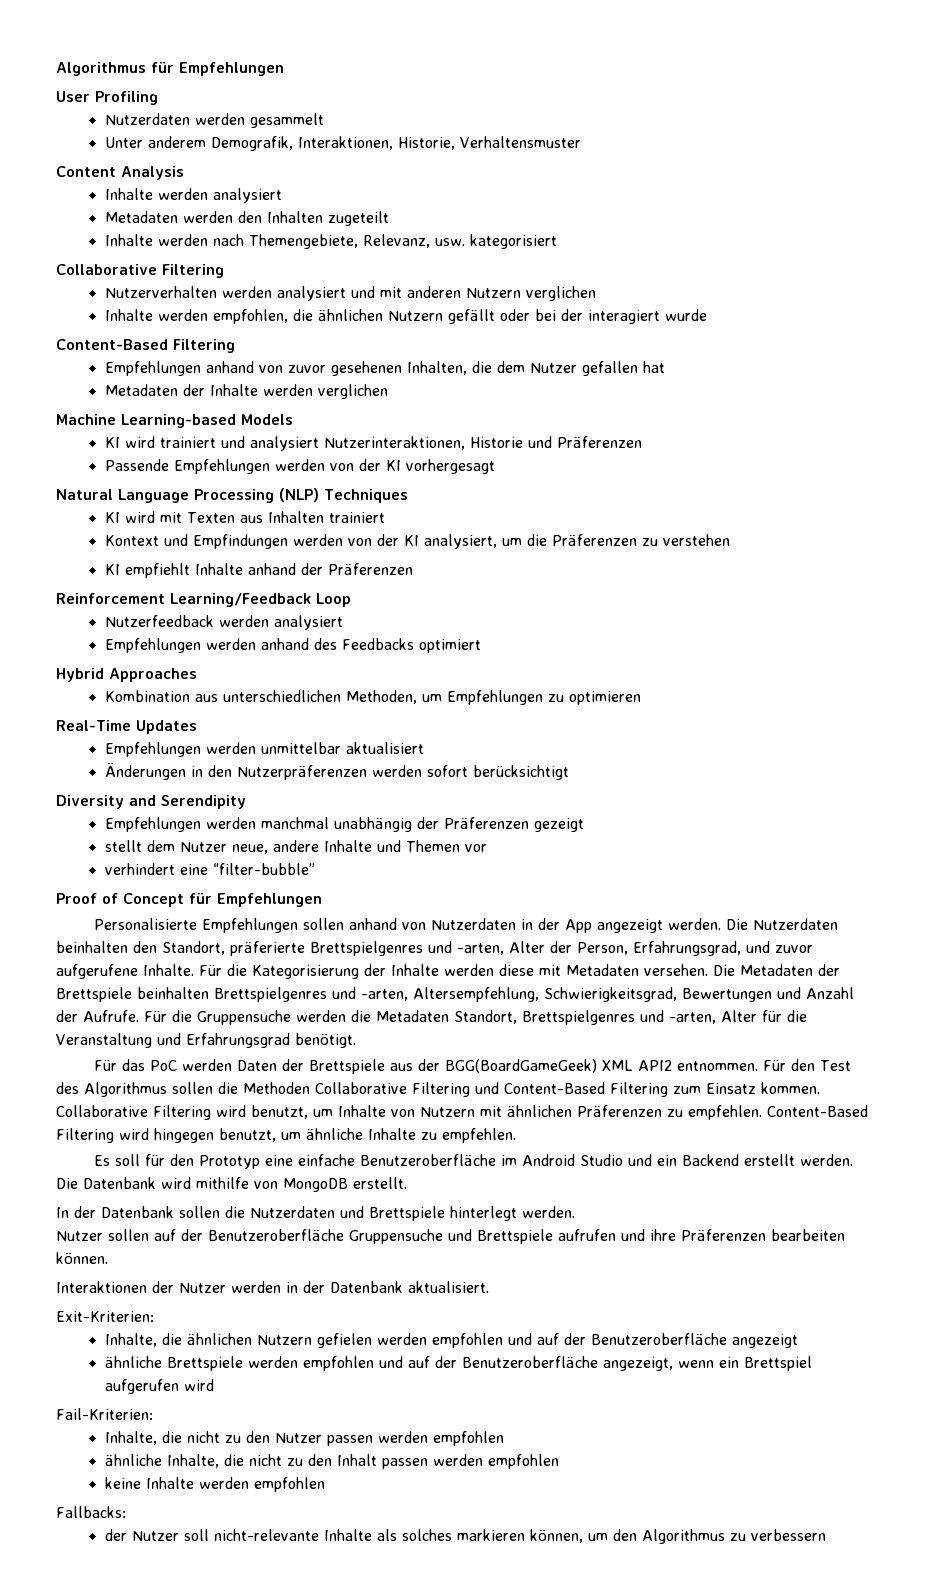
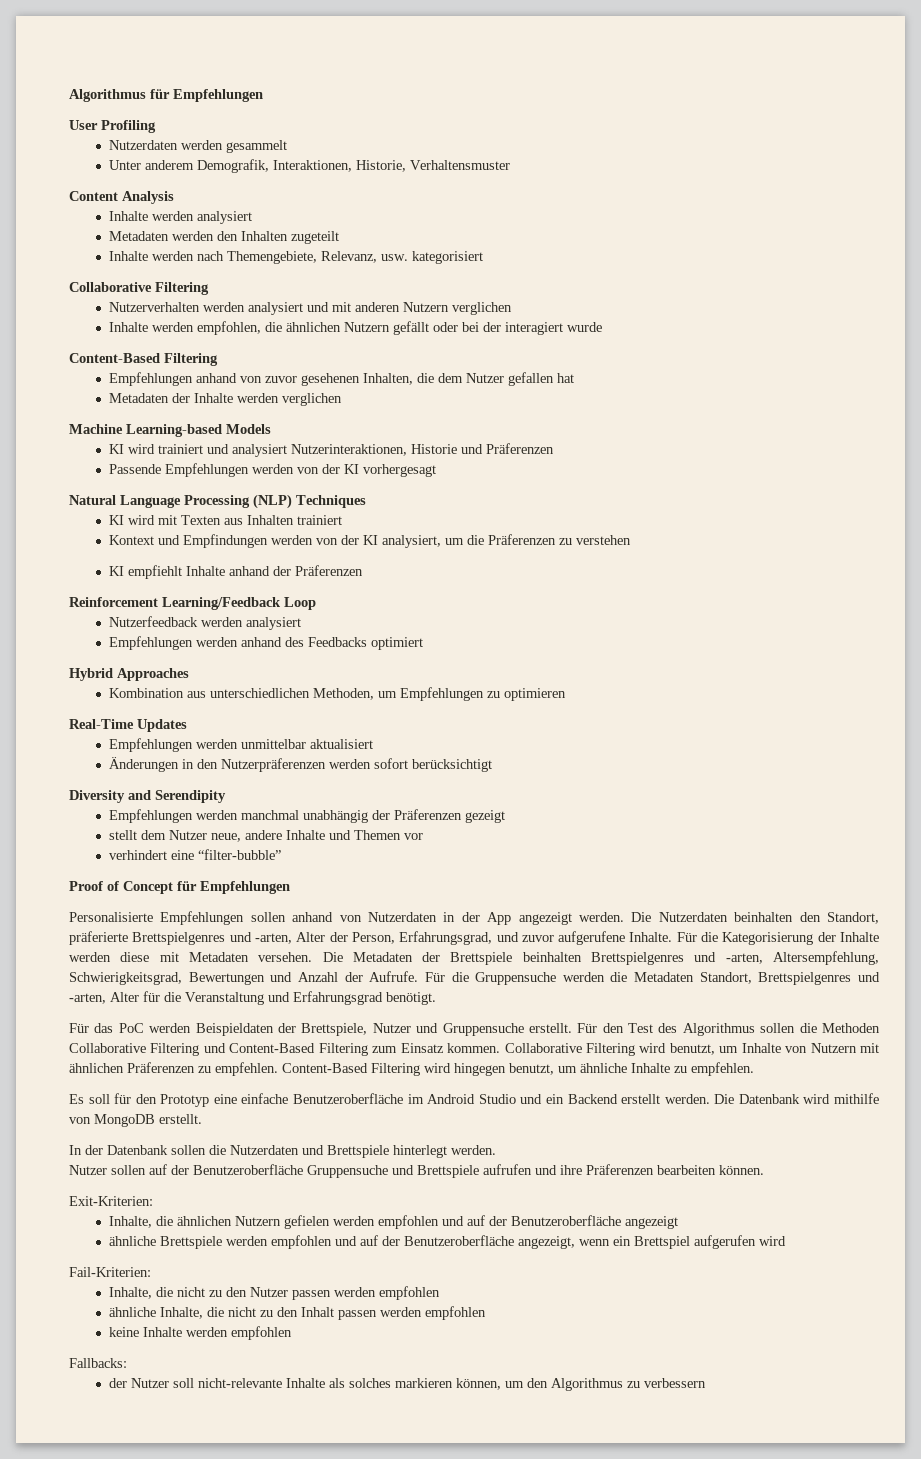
- Für das PoC werden Daten der Brettspiele aus der BGG(BoardGameGeek) XML API2 entnommen.
+ Für das PoC werden Beispieldaten der Brettspiele, Nutzer und Gruppensuche erstellt.
- Interaktionen der Nutzer werden in der Datenbank aktualisiert.

